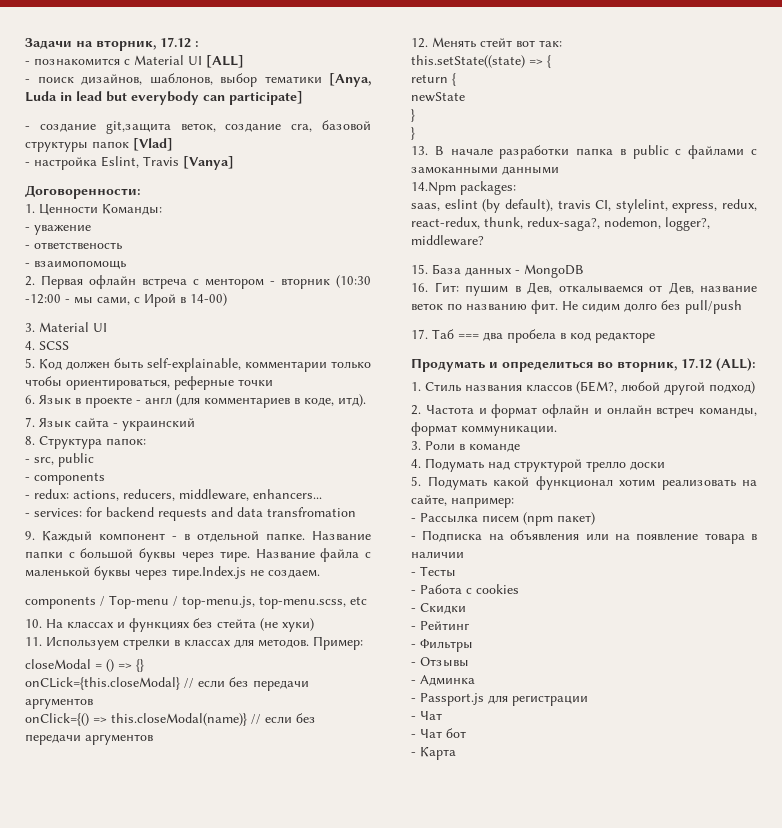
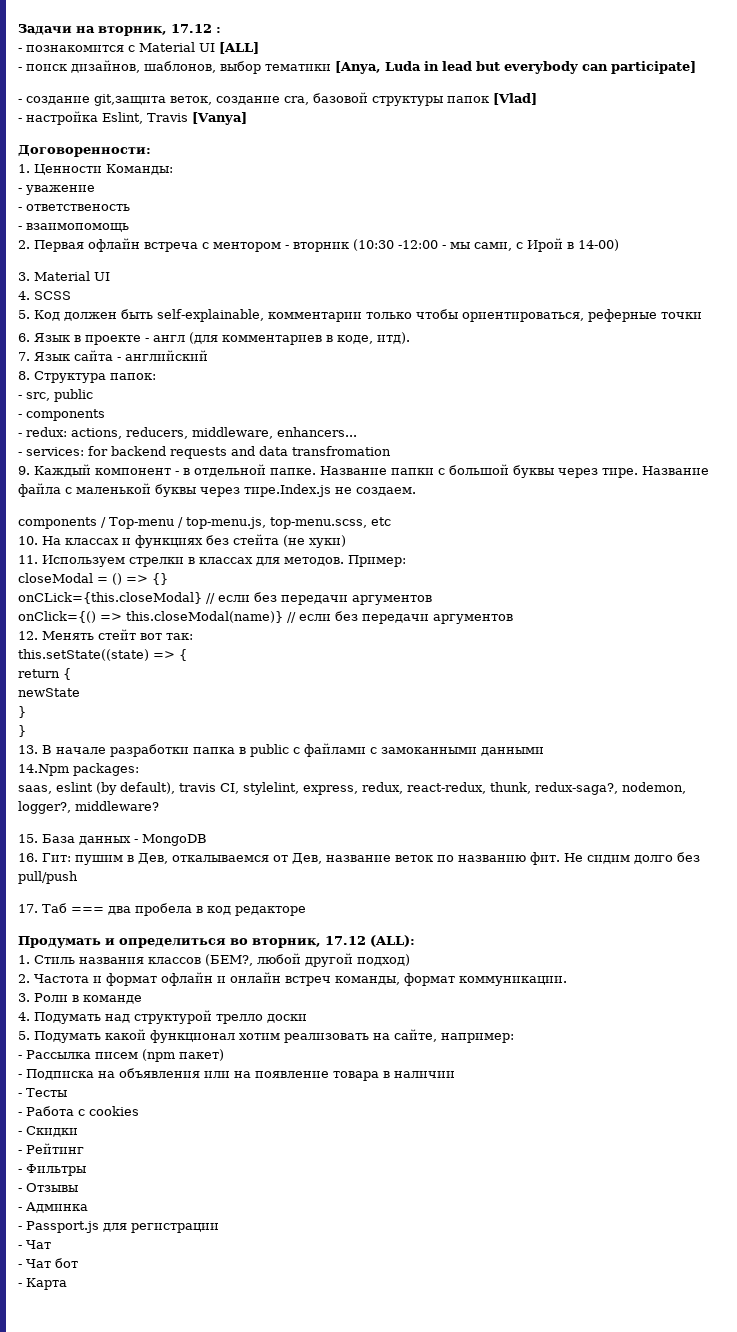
- 7. Язык сайта - украинский
+ 7. Язык сайта - английский

